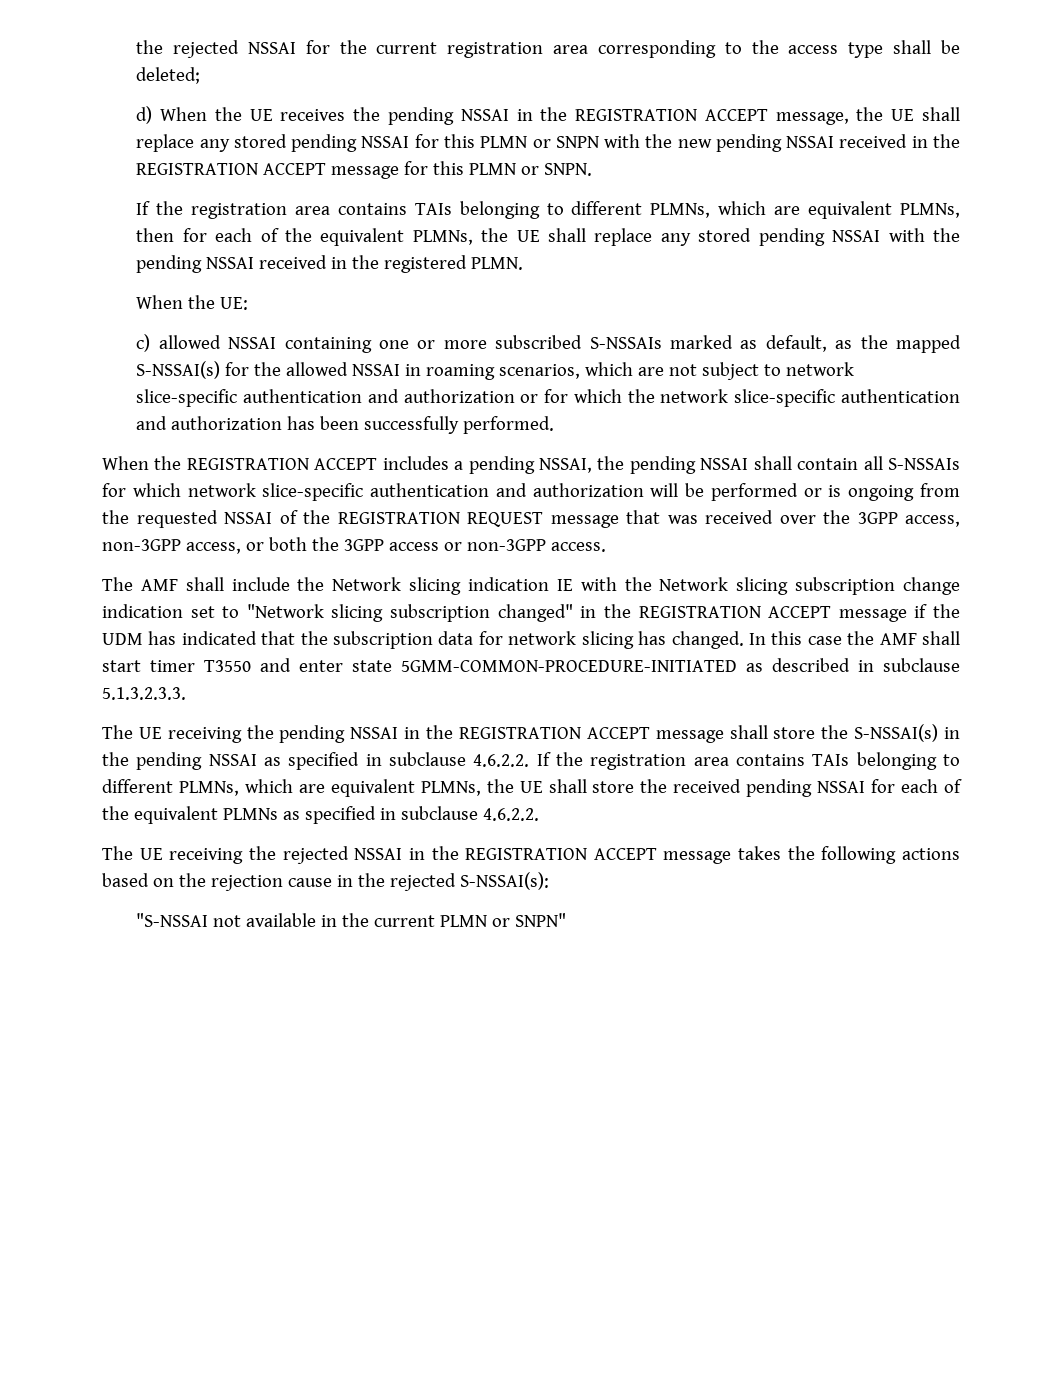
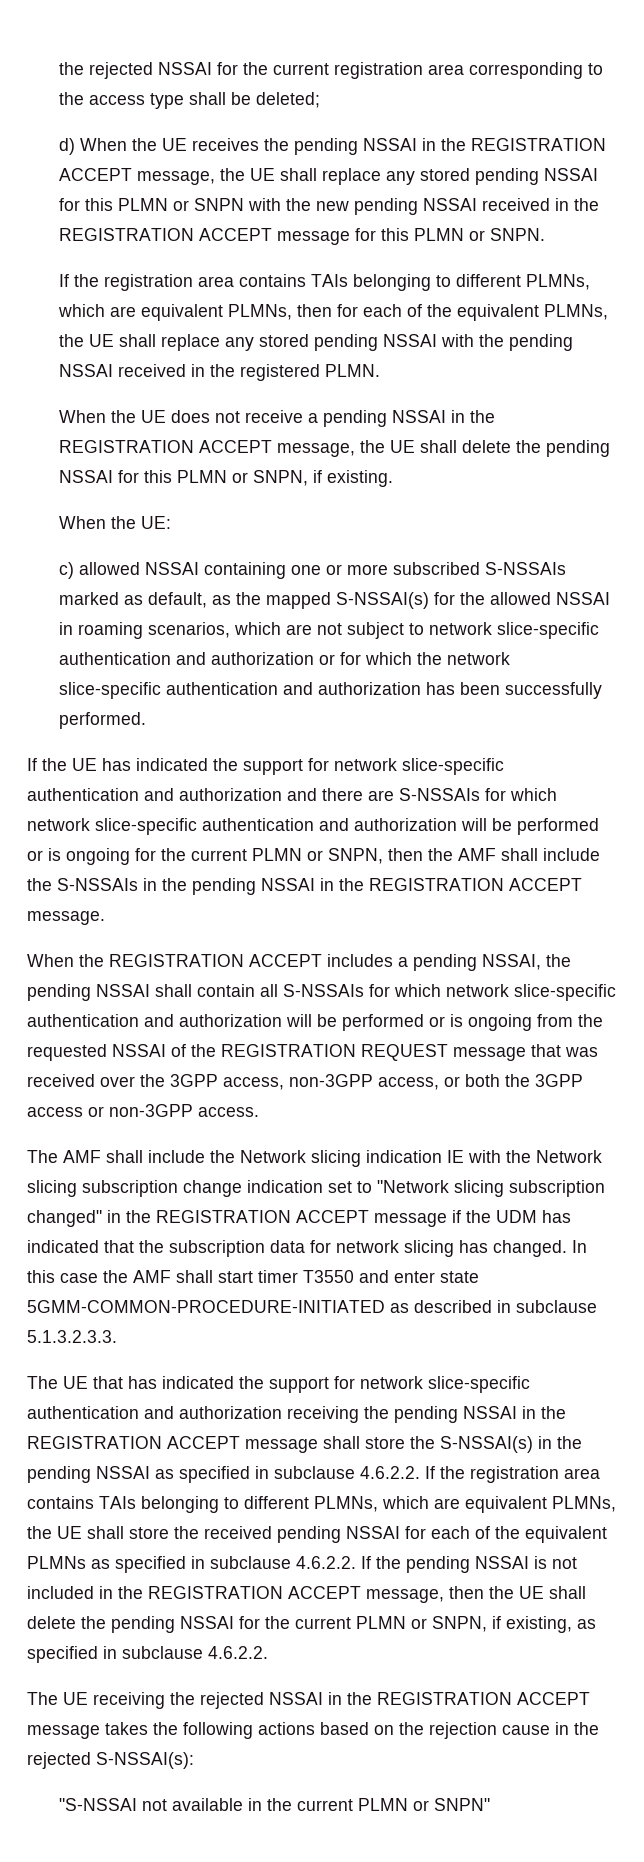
+ When the UE does not receive a pending NSSAI in the REGISTRATION ACCEPT message, the UE shall delete the pending NSSAI for this PLMN or SNPN, if existing.
+ If the UE has indicated the support for network slice-specific authentication and authorization and there are S-NSSAIs for which network slice-specific authentication and authorization will be performed or is ongoing for the current PLMN or SNPN, then the AMF shall include the S-NSSAIs in the pending NSSAI in the REGISTRATION ACCEPT message.
- The UE receiving the pending NSSAI in the REGISTRATION ACCEPT message shall store the S-NSSAI(s) in the pending NSSAI as specified in subclause 4.6.2.2. If the registration area contains TAIs belonging to different PLMNs, which are equivalent PLMNs, the UE shall store the received pending NSSAI for each of the equivalent PLMNs as specified in subclause 4.6.2.2.
+ The UE that has indicated the support for network slice-specific authentication and authorization receiving the pending NSSAI in the REGISTRATION ACCEPT message shall store the S-NSSAI(s) in the pending NSSAI as specified in subclause 4.6.2.2. If the registration area contains TAIs belonging to different PLMNs, which are equivalent PLMNs, the UE shall store the received pending NSSAI for each of the equivalent PLMNs as specified in subclause 4.6.2.2. If the pending NSSAI is not included in the REGISTRATION ACCEPT message, then the UE shall delete the pending NSSAI for the current PLMN or SNPN, if existing, as specified in subclause 4.6.2.2.

